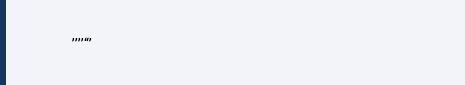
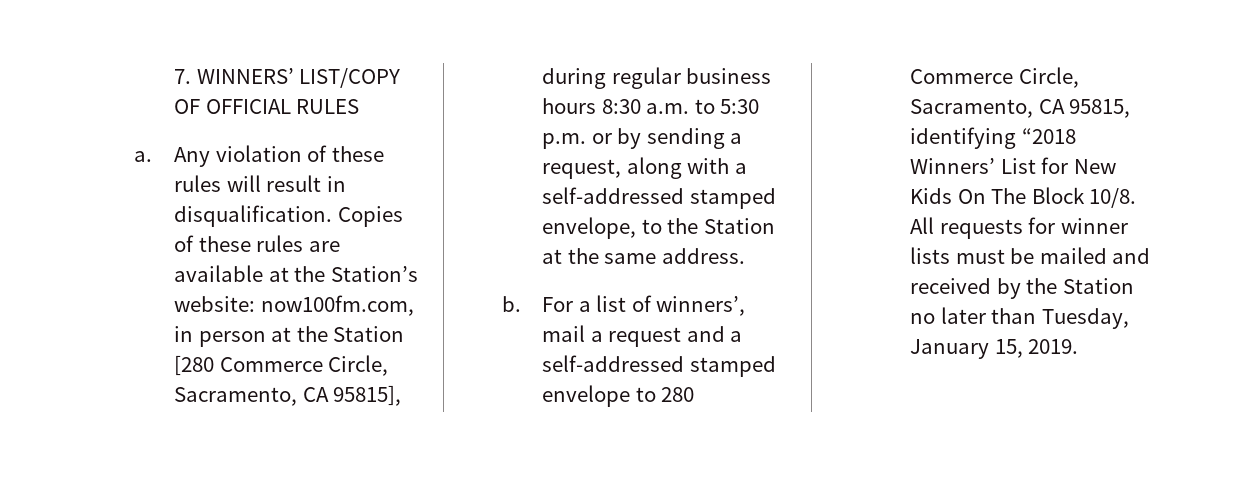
- ’’’’“’
+ 7. WINNERS’ LIST/COPY OF OFFICIAL RULES
+ a. Any violation of these rules will result in disqualification. Copies of these rules are available at the Station’s website: now100fm.com, in person at the Station [280 Commerce Circle, Sacramento, CA 95815], during regular business hours 8:30 a.m. to 5:30 p.m. or by sending a request, along with a self-addressed stamped envelope, to the Station at the same address.
+ b. For a list of winners’, mail a request and a self-addressed stamped envelope to 280 Commerce Circle, Sacramento, CA 95815, identifying “2018 Winners’ List for New Kids On The Block 10/8. All requests for winner lists must be mailed and received by the Station no later than Tuesday, January 15, 2019.

